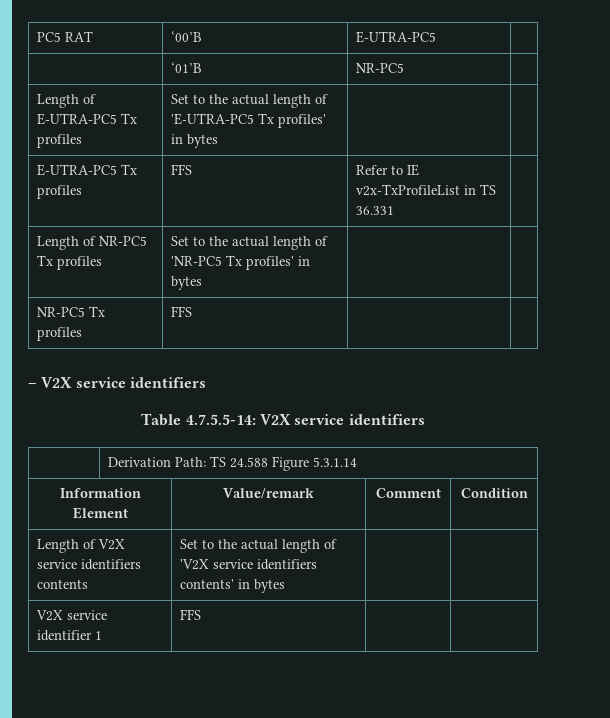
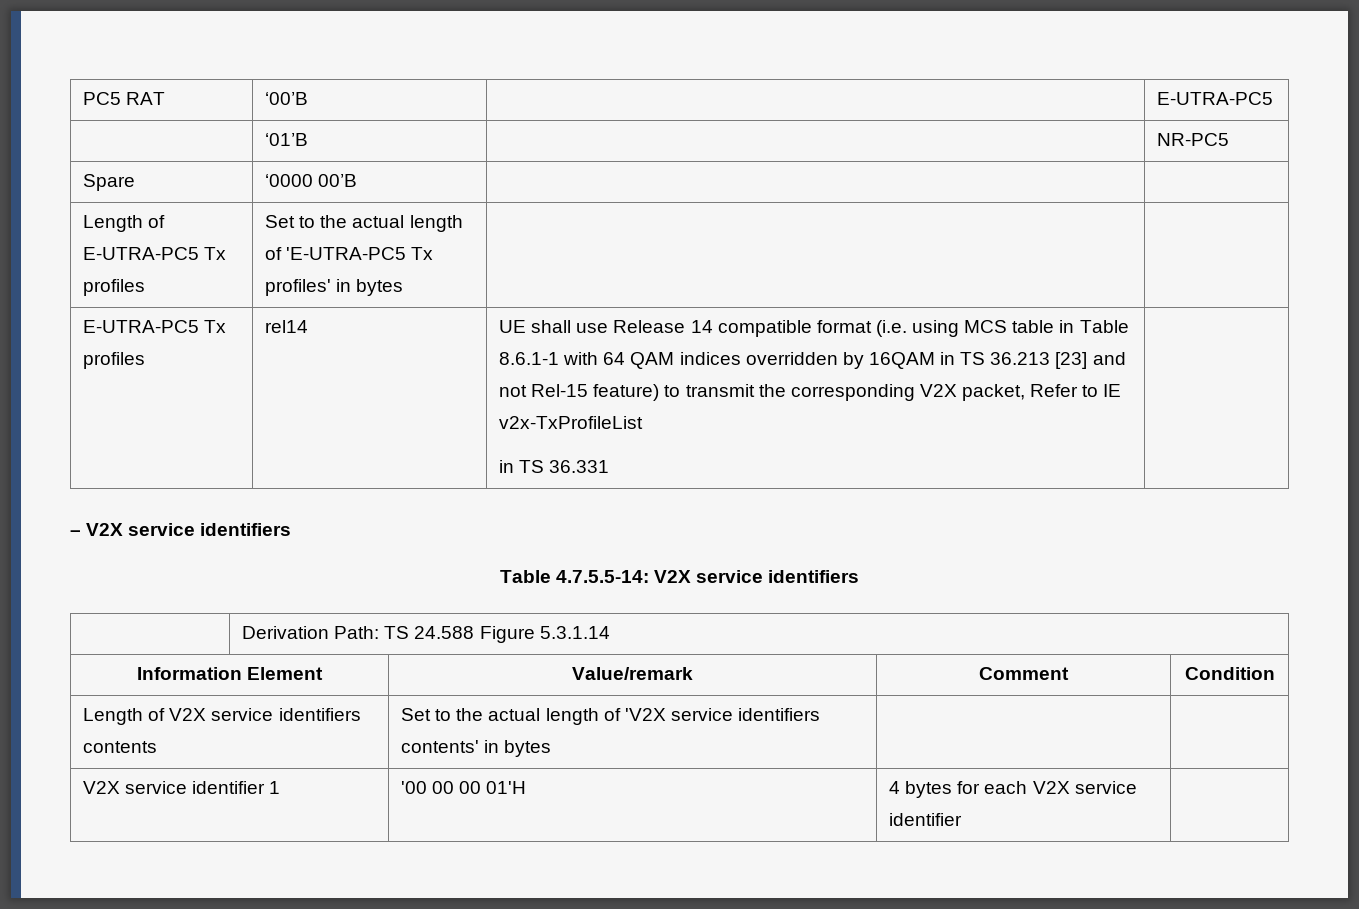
- PC5 RAT | ‘00’B | E-UTRA-PC5 |
+ PC5 RAT | ‘00’B | | E-UTRA-PC5
- | ‘01’B | NR-PC5 |
+ | ‘01’B | | NR-PC5
+ Spare | ‘0000 00’B | |
- FFS | Refer to IE v2x-TxProfileList in TS 36.331
+ rel14 | UE shall use Release 14 compatible format (i.e. using MCS table in Table 8.6.1-1 with 64 QAM indices overridden by 16QAM in TS 36.213 [23] and not Rel-15 feature) to transmit the corresponding V2X packet, Refer to IE v2x-TxProfileList
+ in TS 36.331
- Length of NR-PC5 Tx profiles | Set to the actual length of 'NR-PC5 Tx profiles' in bytes | |
- NR-PC5 Tx profiles | FFS | |
- V2X service identifier 1 | FFS | |
+ V2X service identifier 1 | '00 00 00 01'H | 4 bytes for each V2X service identifier |

